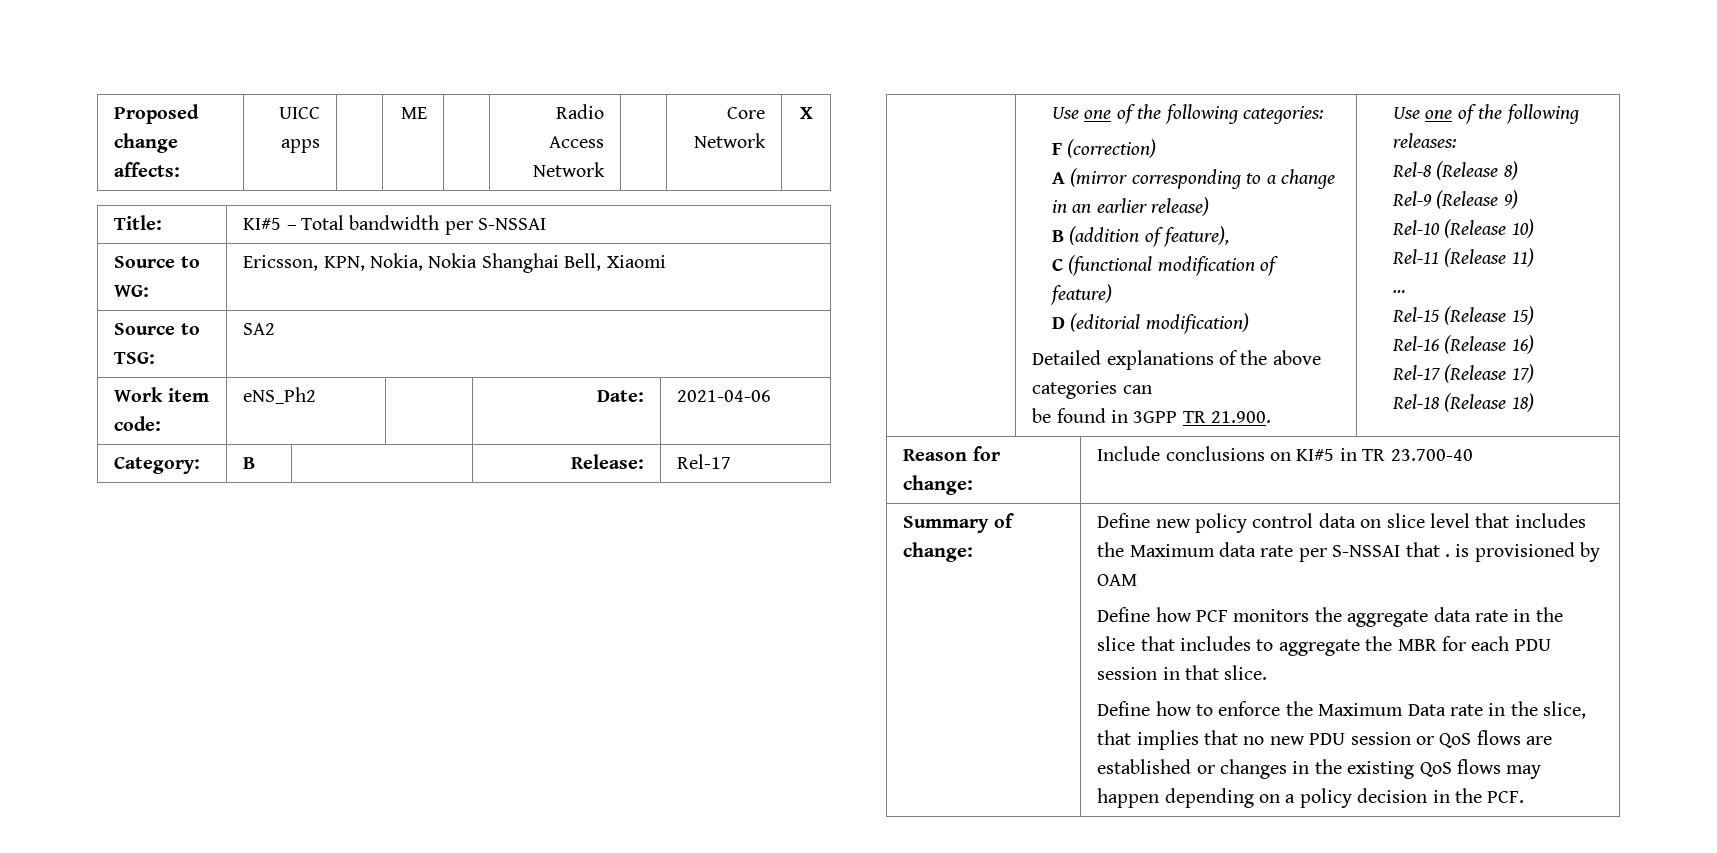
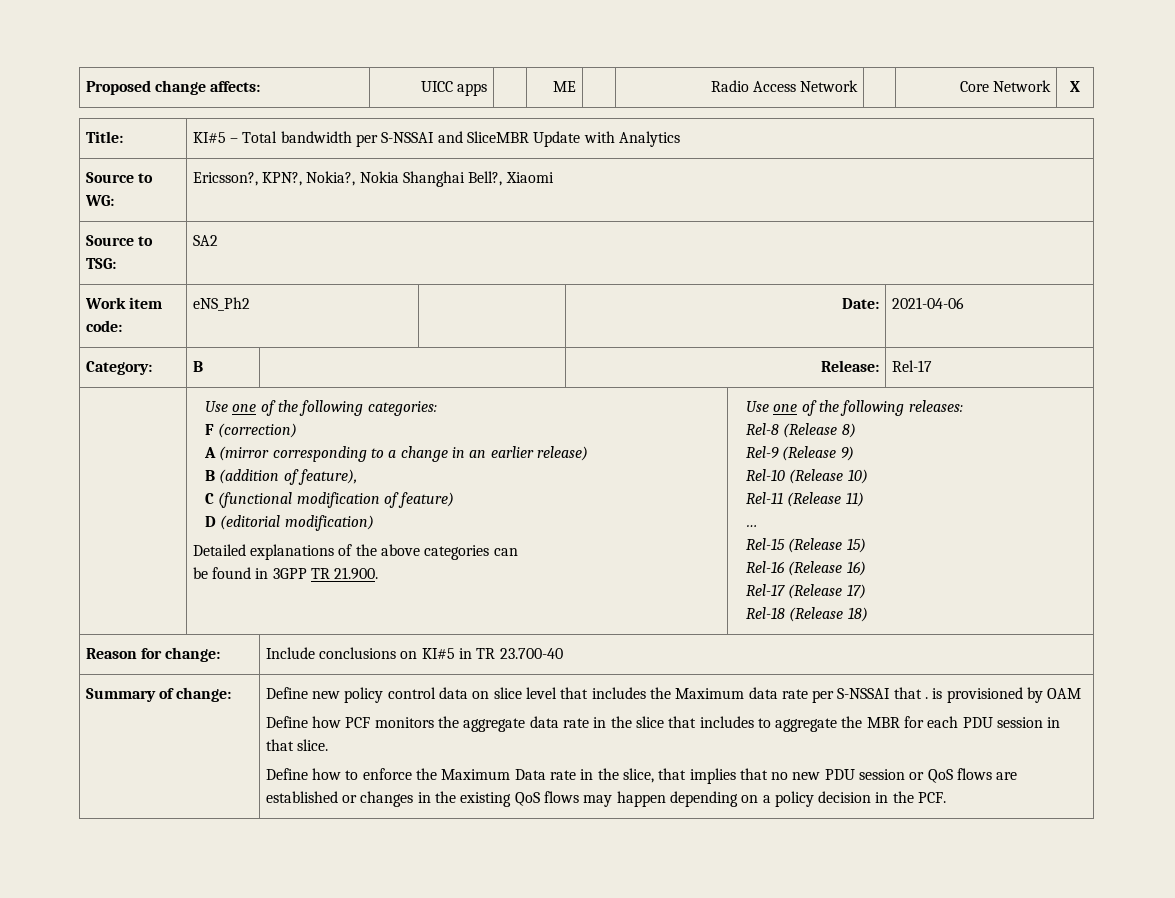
- Title: | KI#5 – Total bandwidth per S-NSSAI
+ Title: | KI#5 – Total bandwidth per S-NSSAI and SliceMBR Update with Analytics
- Source to WG: | Ericsson, KPN, Nokia, Nokia Shanghai Bell, Xiaomi
+ Source to WG: | Ericsson?, KPN?, Nokia?, Nokia Shanghai Bell?, Xiaomi

